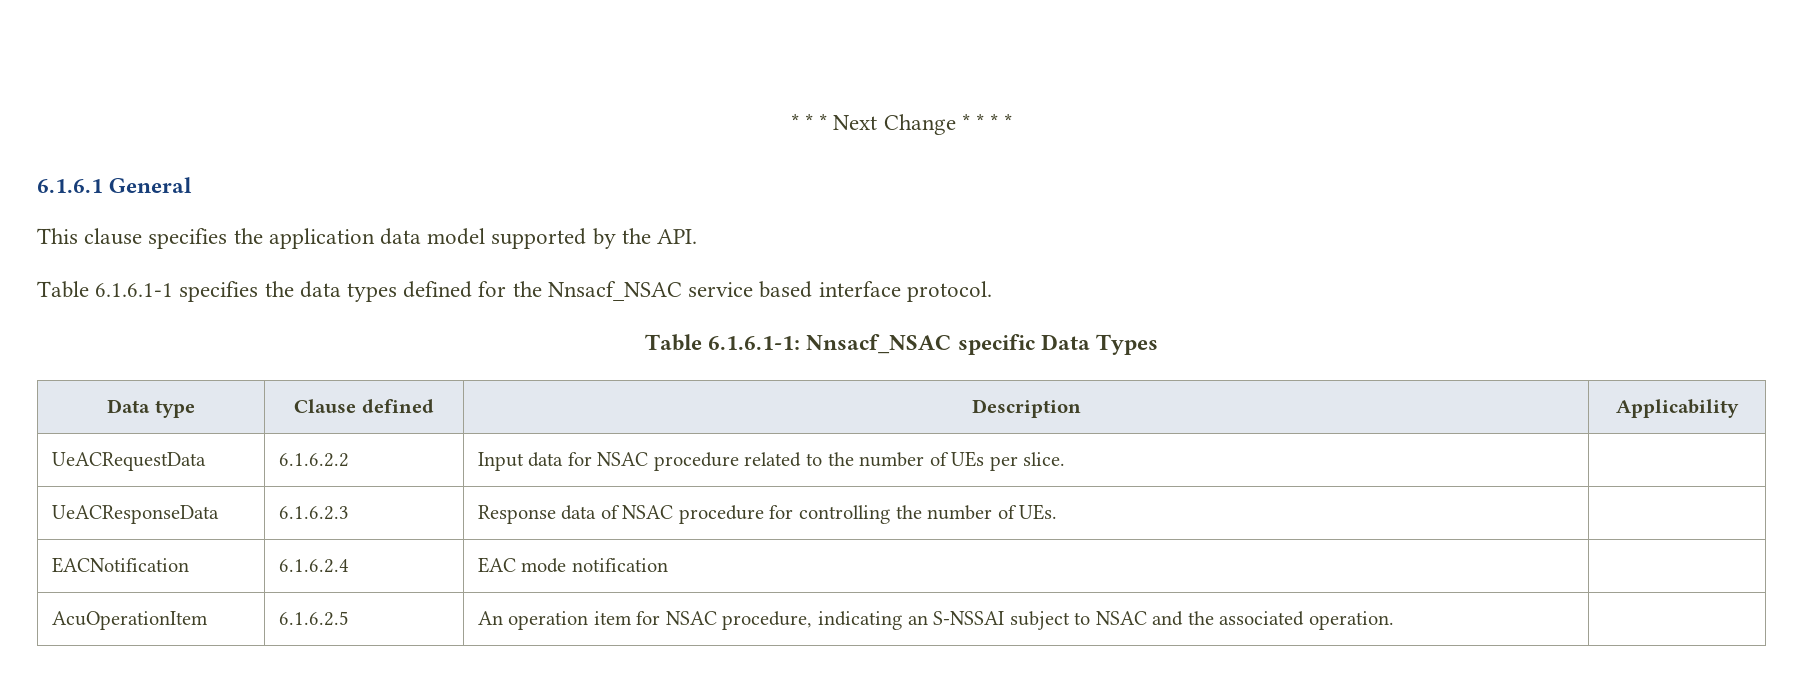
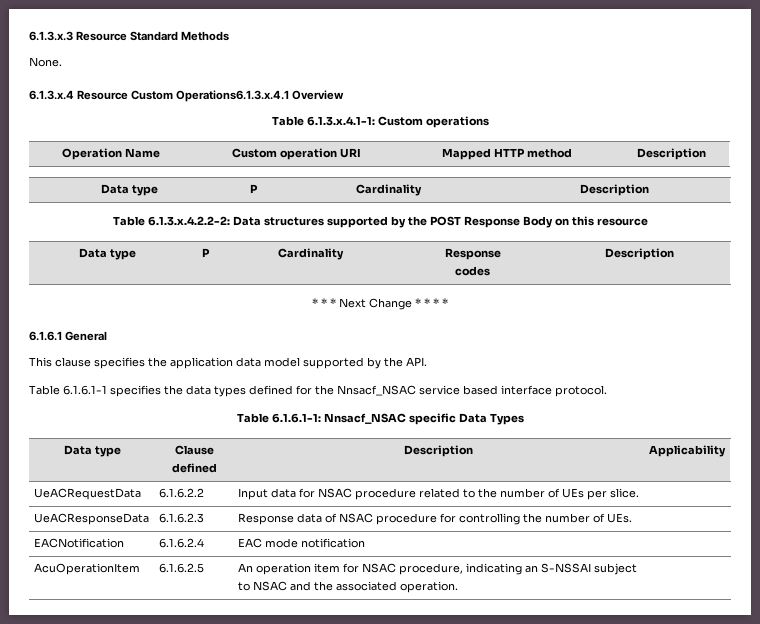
+ 6.1.3.x.3 Resource Standard Methods
+ None.
+ 6.1.3.x.4 Resource Custom Operations6.1.3.x.4.1 Overview
+ Table 6.1.3.x.4.1-1: Custom operations
+ Operation Name | Custom operation URI | Mapped HTTP method | Description
+ Data type | P | Cardinality | Description
+ Table 6.1.3.x.4.2.2-2: Data structures supported by the POST Response Body on this resource
+ Data type | P | Cardinality | Response
+ codes | Description

